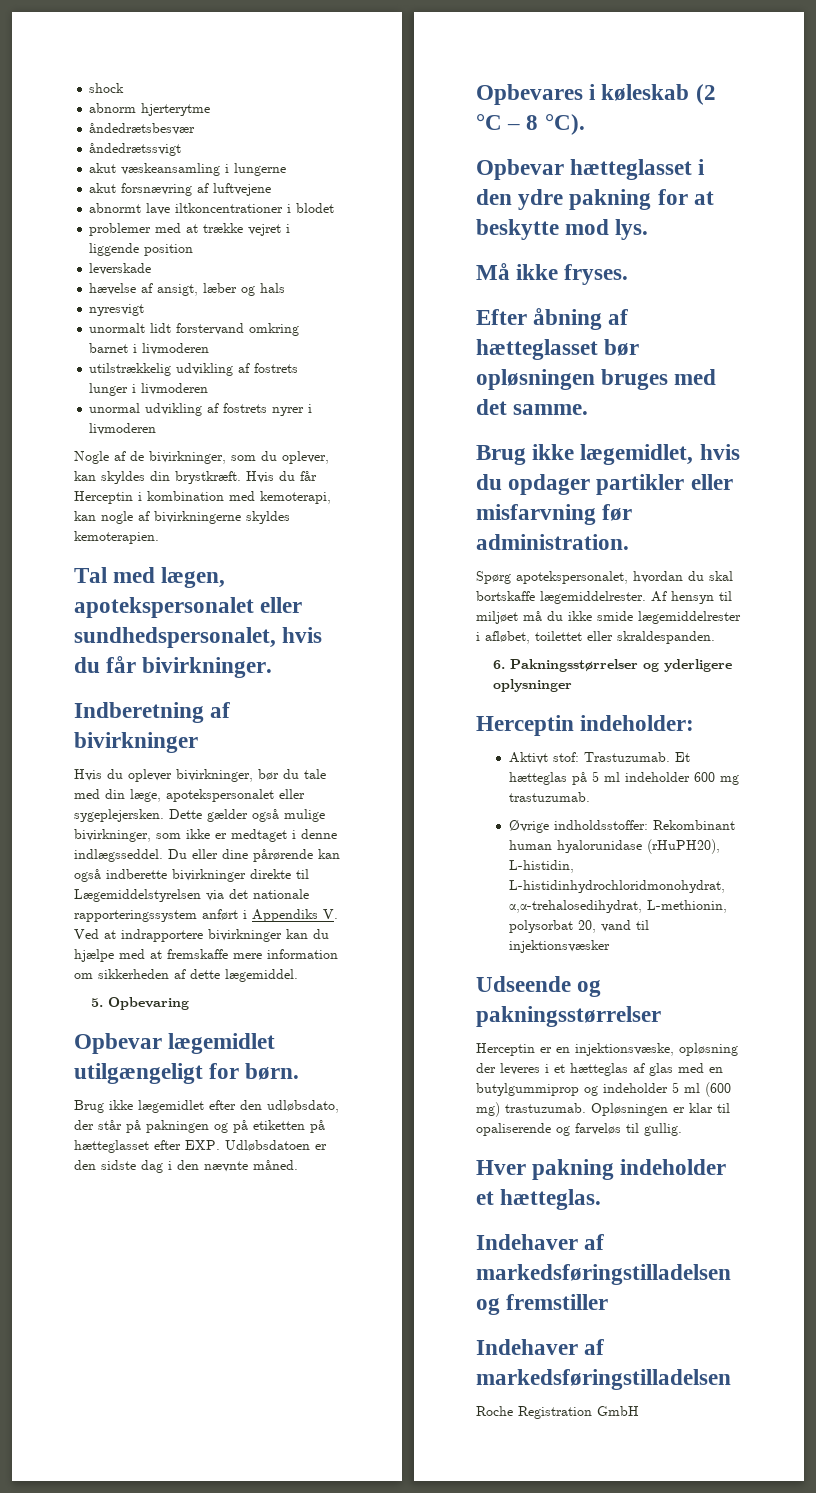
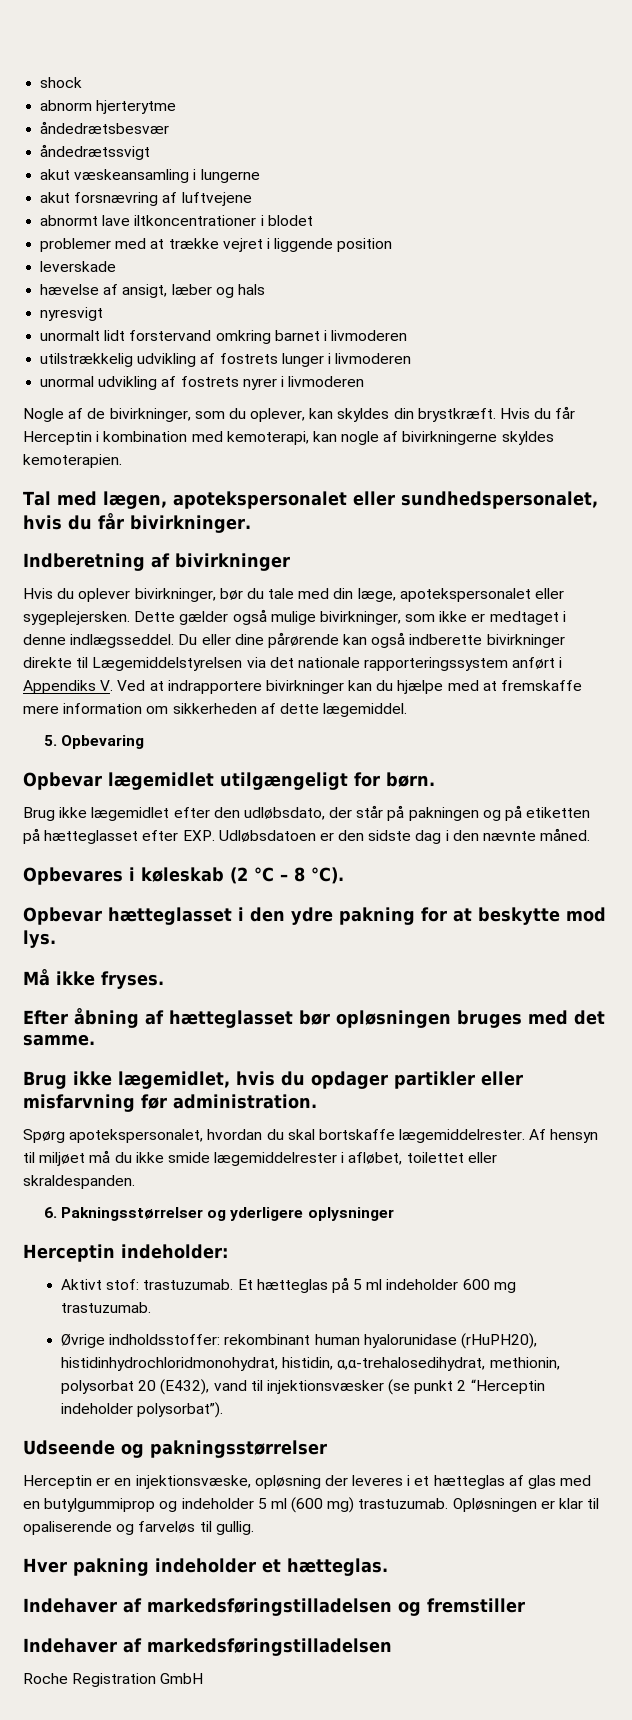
- Aktivt stof: Trastuzumab.
+ Aktivt stof: trastuzumab.
- Øvrige indholdsstoffer: Rekombinant human hyalorunidase (rHuPH20), L-histidin, L-histidinhydrochloridmonohydrat, α,α-trehalosedihydrat, L-methionin, polysorbat 20, vand til injektionsvæsker
+ Øvrige indholdsstoffer: rekombinant human hyalorunidase (rHuPH20), histidinhydrochloridmonohydrat, histidin, α,α-trehalosedihydrat, methionin, polysorbat 20 (E432), vand til injektionsvæsker (se punkt 2 “Herceptin indeholder polysorbat”).

